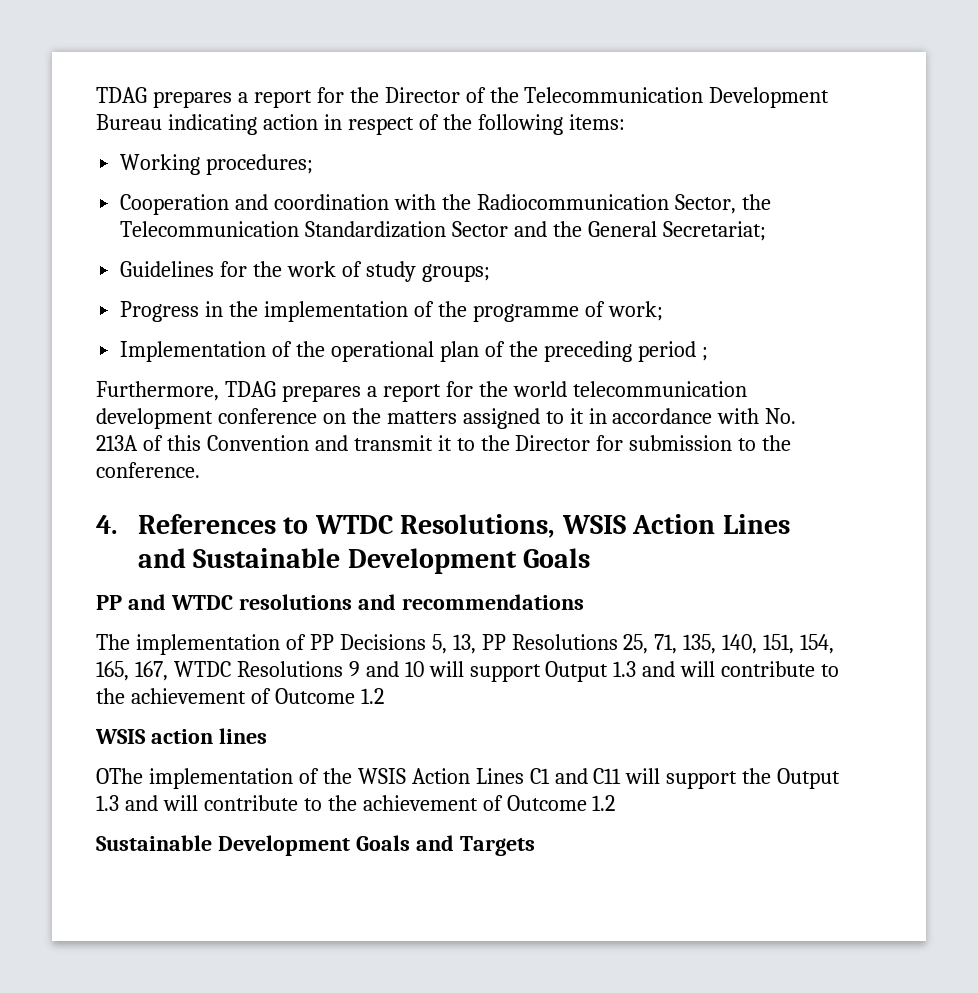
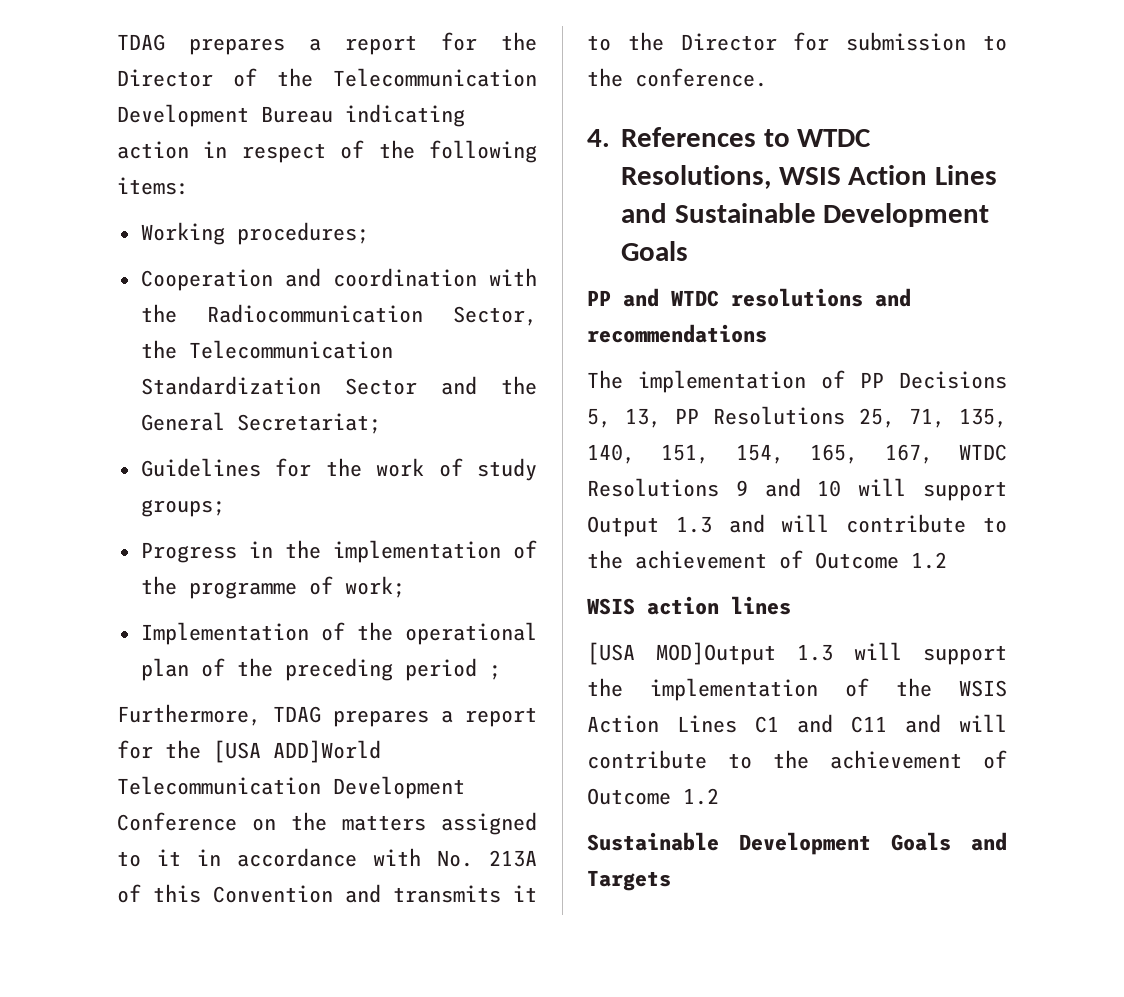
- Furthermore, TDAG prepares a report for the world telecommunication development conference on the matters assigned to it in accordance with No. 213A of this Convention and transmit it to the Director for submission to the conference.
+ Furthermore, TDAG prepares a report for the [USA ADD]World Telecommunication Development Conference on the matters assigned to it in accordance with No. 213A of this Convention and transmits it to the Director for submission to the conference.
- OThe implementation of the WSIS Action Lines C1 and C11 will support the Output 1.3 and will contribute to the achievement of Outcome 1.2
+ [USA MOD]Output 1.3 will support the implementation of the WSIS Action Lines C1 and C11 and will contribute to the achievement of Outcome 1.2

